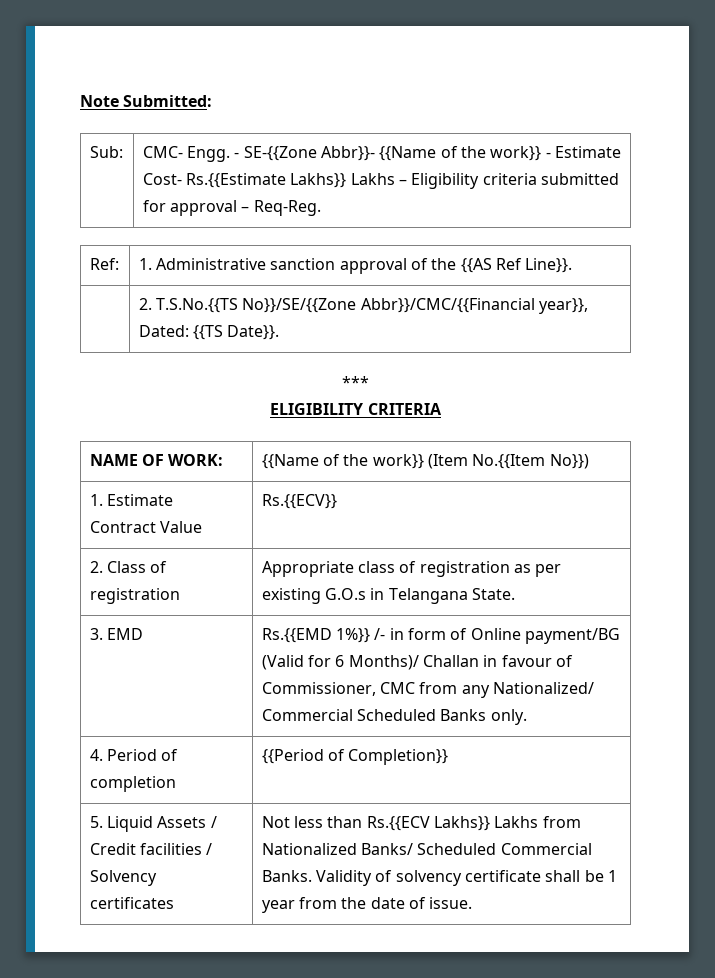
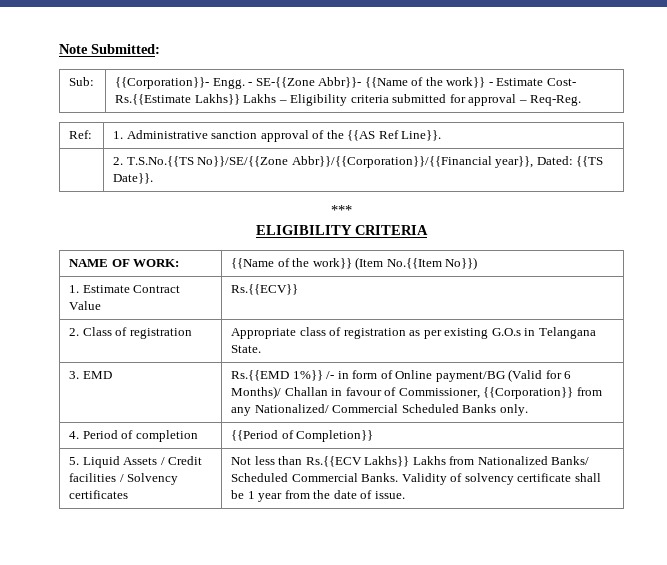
- Sub: | CMC- Engg. - SE-{{Zone Abbr}}- {{Name of the work}} - Estimate Cost- Rs.{{Estimate Lakhs}} Lakhs – Eligibility criteria submitted for approval – Req-Reg.
+ Sub: | {{Corporation}}- Engg. - SE-{{Zone Abbr}}- {{Name of the work}} - Estimate Cost- Rs.{{Estimate Lakhs}} Lakhs – Eligibility criteria submitted for approval – Req-Reg.
- | 2. T.S.No.{{TS No}}/SE/{{Zone Abbr}}/CMC/{{Financial year}}, Dated: {{TS Date}}.
+ | 2. T.S.No.{{TS No}}/SE/{{Zone Abbr}}/{{Corporation}}/{{Financial year}}, Dated: {{TS Date}}.
- 3. EMD | Rs.{{EMD 1%}} /- in form of Online payment/BG (Valid for 6 Months)/ Challan in favour of Commissioner, CMC from any Nationalized/ Commercial Scheduled Banks only.
+ 3. EMD | Rs.{{EMD 1%}} /- in form of Online payment/BG (Valid for 6 Months)/ Challan in favour of Commissioner, {{Corporation}} from any Nationalized/ Commercial Scheduled Banks only.

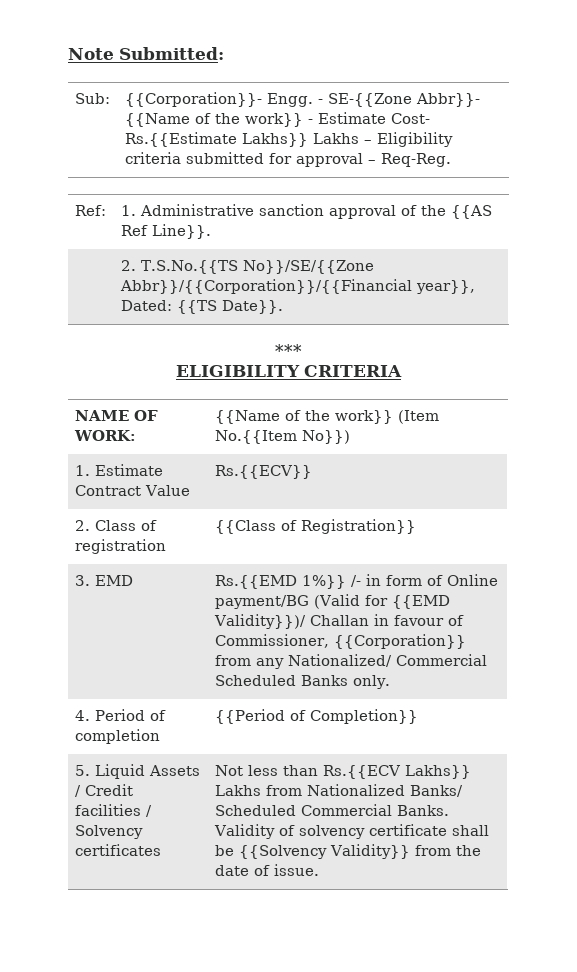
- 2. Class of registration | Appropriate class of registration as per existing G.O.s in Telangana State.
+ 2. Class of registration | {{Class of Registration}}
- 3. EMD | Rs.{{EMD 1%}} /- in form of Online payment/BG (Valid for 6 Months)/ Challan in favour of Commissioner, {{Corporation}} from any Nationalized/ Commercial Scheduled Banks only.
+ 3. EMD | Rs.{{EMD 1%}} /- in form of Online payment/BG (Valid for {{EMD Validity}})/ Challan in favour of Commissioner, {{Corporation}} from any Nationalized/ Commercial Scheduled Banks only.
- 5. Liquid Assets / Credit facilities / Solvency certificates | Not less than Rs.{{ECV Lakhs}} Lakhs from Nationalized Banks/ Scheduled Commercial Banks. Validity of solvency certificate shall be 1 year from the date of issue.
+ 5. Liquid Assets / Credit facilities / Solvency certificates | Not less than Rs.{{ECV Lakhs}} Lakhs from Nationalized Banks/ Scheduled Commercial Banks. Validity of solvency certificate shall be {{Solvency Validity}} from the date of issue.

